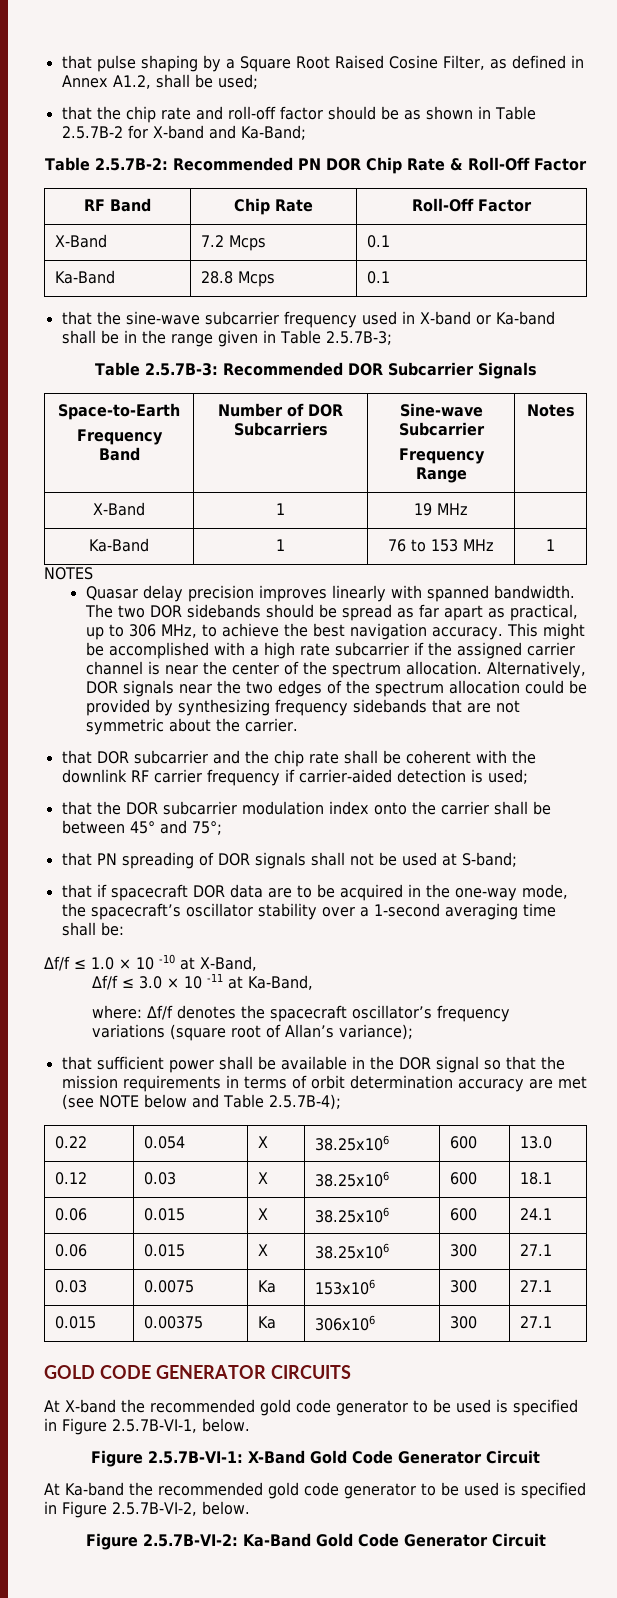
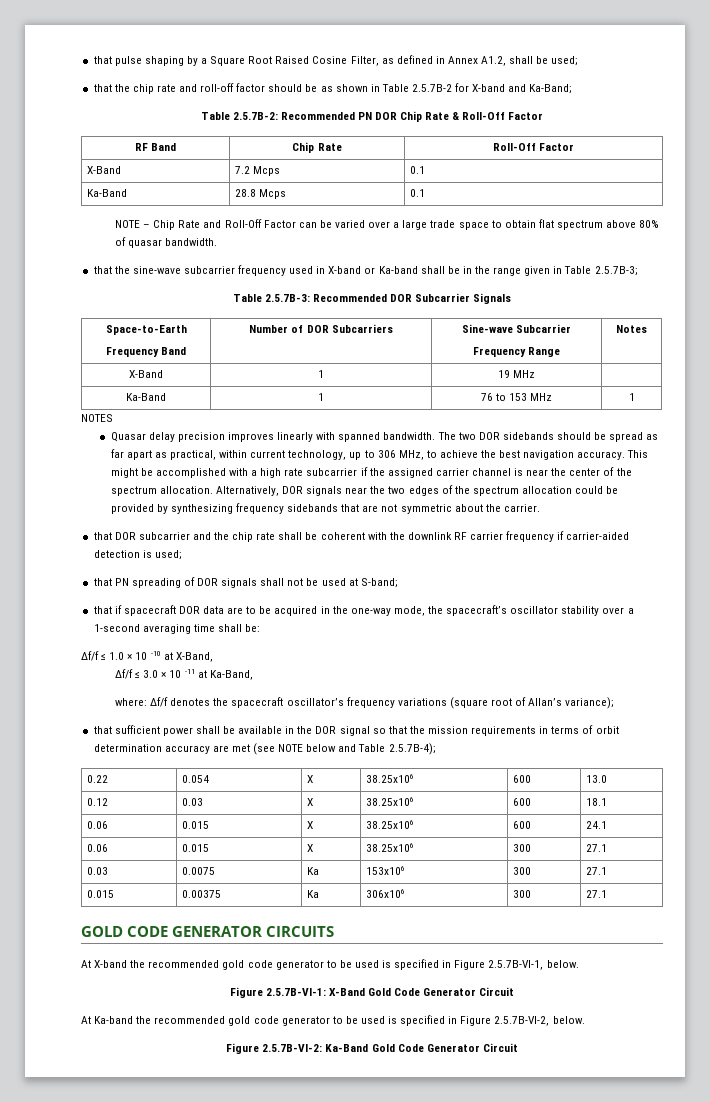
+ NOTE – Chip Rate and Roll-Off Factor can be varied over a large trade space to obtain flat spectrum above 80% of quasar bandwidth.
- The two DOR sidebands should be spread as far apart as practical, up to 306 MHz, to achieve the best navigation accuracy.
+ The two DOR sidebands should be spread as far apart as practical, within current technology, up to 306 MHz, to achieve the best navigation accuracy.
- that the DOR subcarrier modulation index onto the carrier shall be between 45° and 75°;

